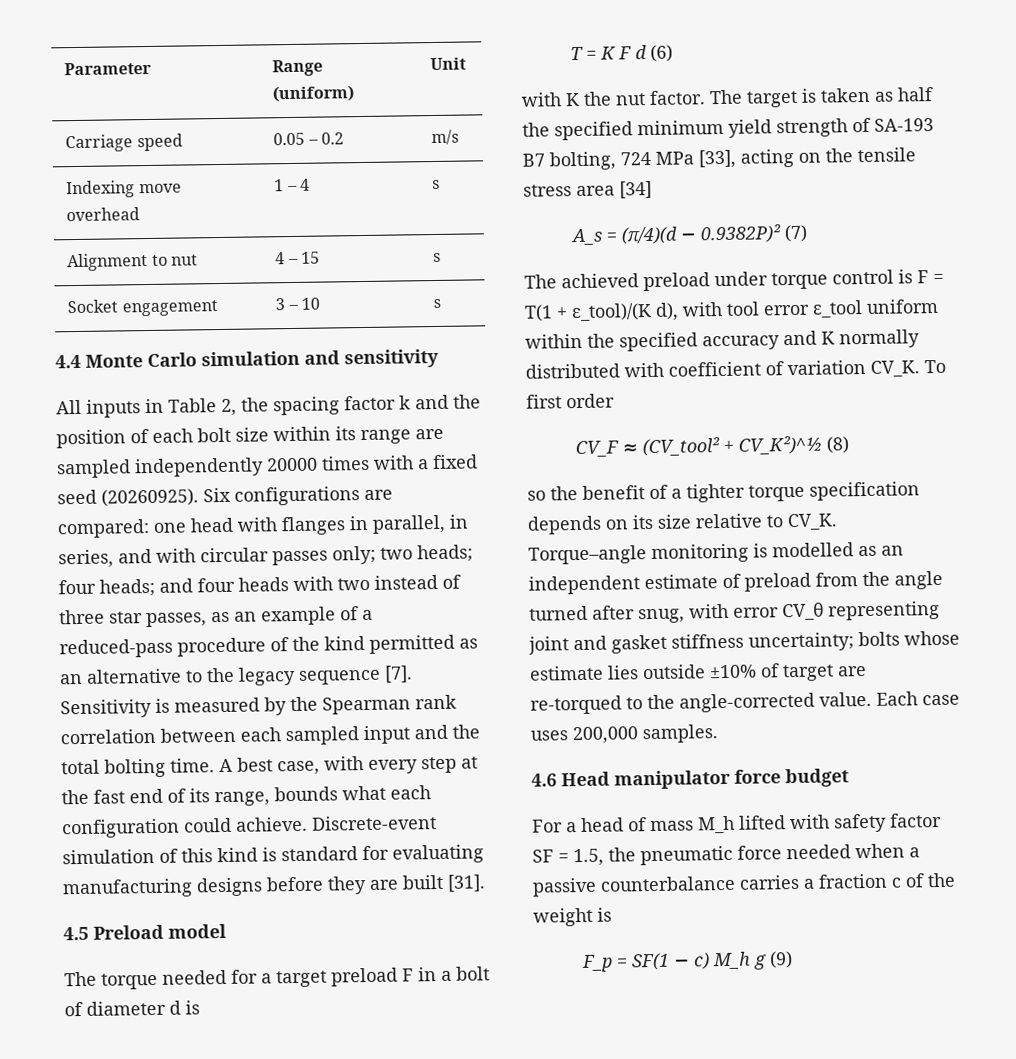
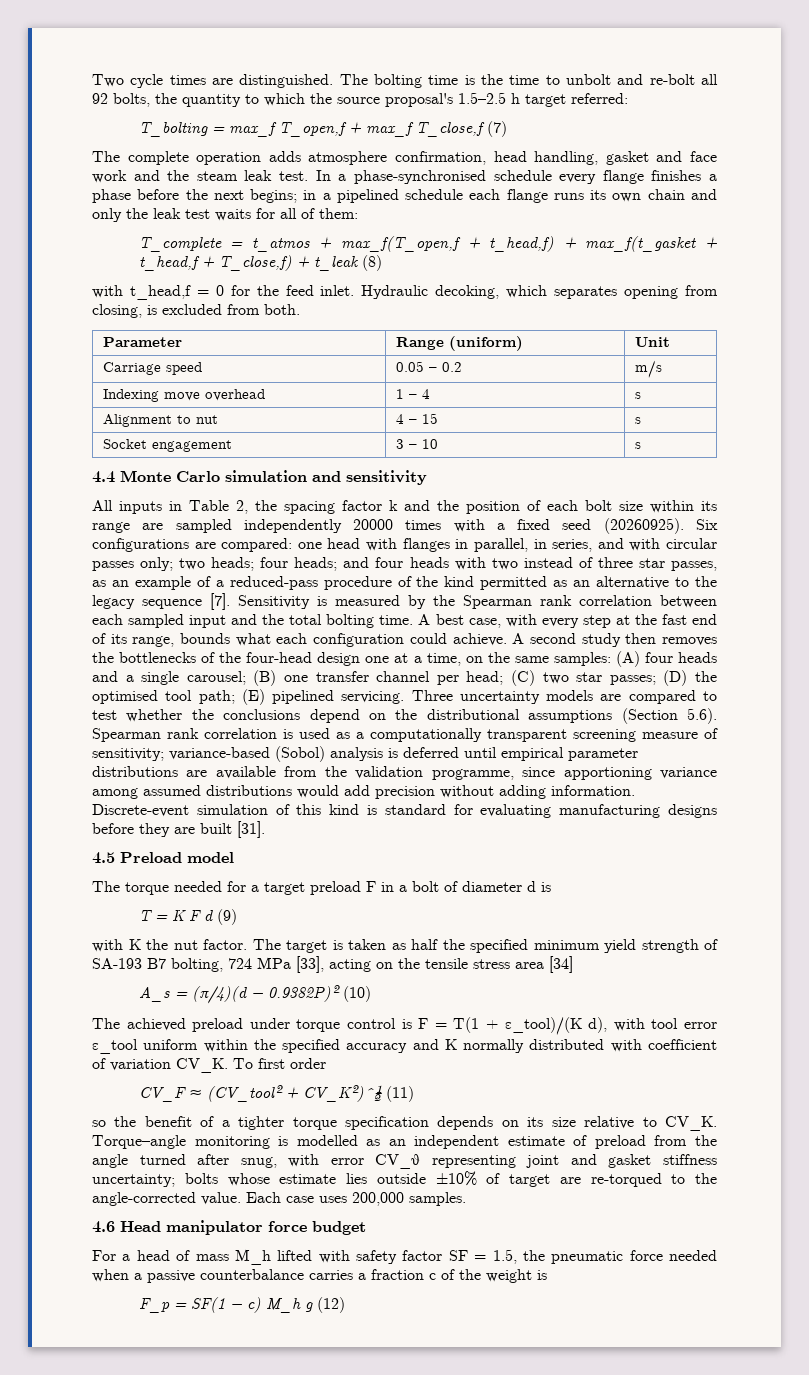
+ Two cycle times are distinguished. The bolting time is the time to unbolt and re-bolt all 92 bolts, the quantity to which the source proposal's 1.5–2.5 h target referred:
+ T_bolting = max_f T_open,f + max_f T_close,f (7)
+ The complete operation adds atmosphere confirmation, head handling, gasket and face work and the steam leak test. In a phase-synchronised schedule every flange finishes a phase before the next begins; in a pipelined schedule each flange runs its own chain and only the leak test waits for all of them:
+ T_complete = t_atmos + max_f(T_open,f + t_head,f) + max_f(t_gasket + t_head,f + T_close,f) + t_leak (8)
+ with t_head,f = 0 for the feed inlet. Hydraulic decoking, which separates opening from closing, is excluded from both.
+ A second study then removes the bottlenecks of the four-head design one at a time, on the same samples: (A) four heads and a single carousel; (B) one transfer channel per head; (C) two star passes; (D) the optimised tool path; (E) pipelined servicing. Three uncertainty models are compared to test whether the conclusions depend on the distributional assumptions (Section 5.6). Spearman rank correlation is used as a computationally transparent screening measure of sensitivity; variance-based (Sobol) analysis is deferred until empirical parameter distributions are available from the validation programme, since apportioning variance among assumed distributions would add precision without adding information.
- T = K F d (6)
+ T = K F d (9)
- A_s = (π/4)(d − 0.9382P)² (7)
+ A_s = (π/4)(d − 0.9382P)² (10)
- CV_F ≈ (CV_tool² + CV_K²)^½ (8)
+ CV_F ≈ (CV_tool² + CV_K²)^½ (11)
- F_p = SF(1 − c) M_h g (9)
+ F_p = SF(1 − c) M_h g (12)

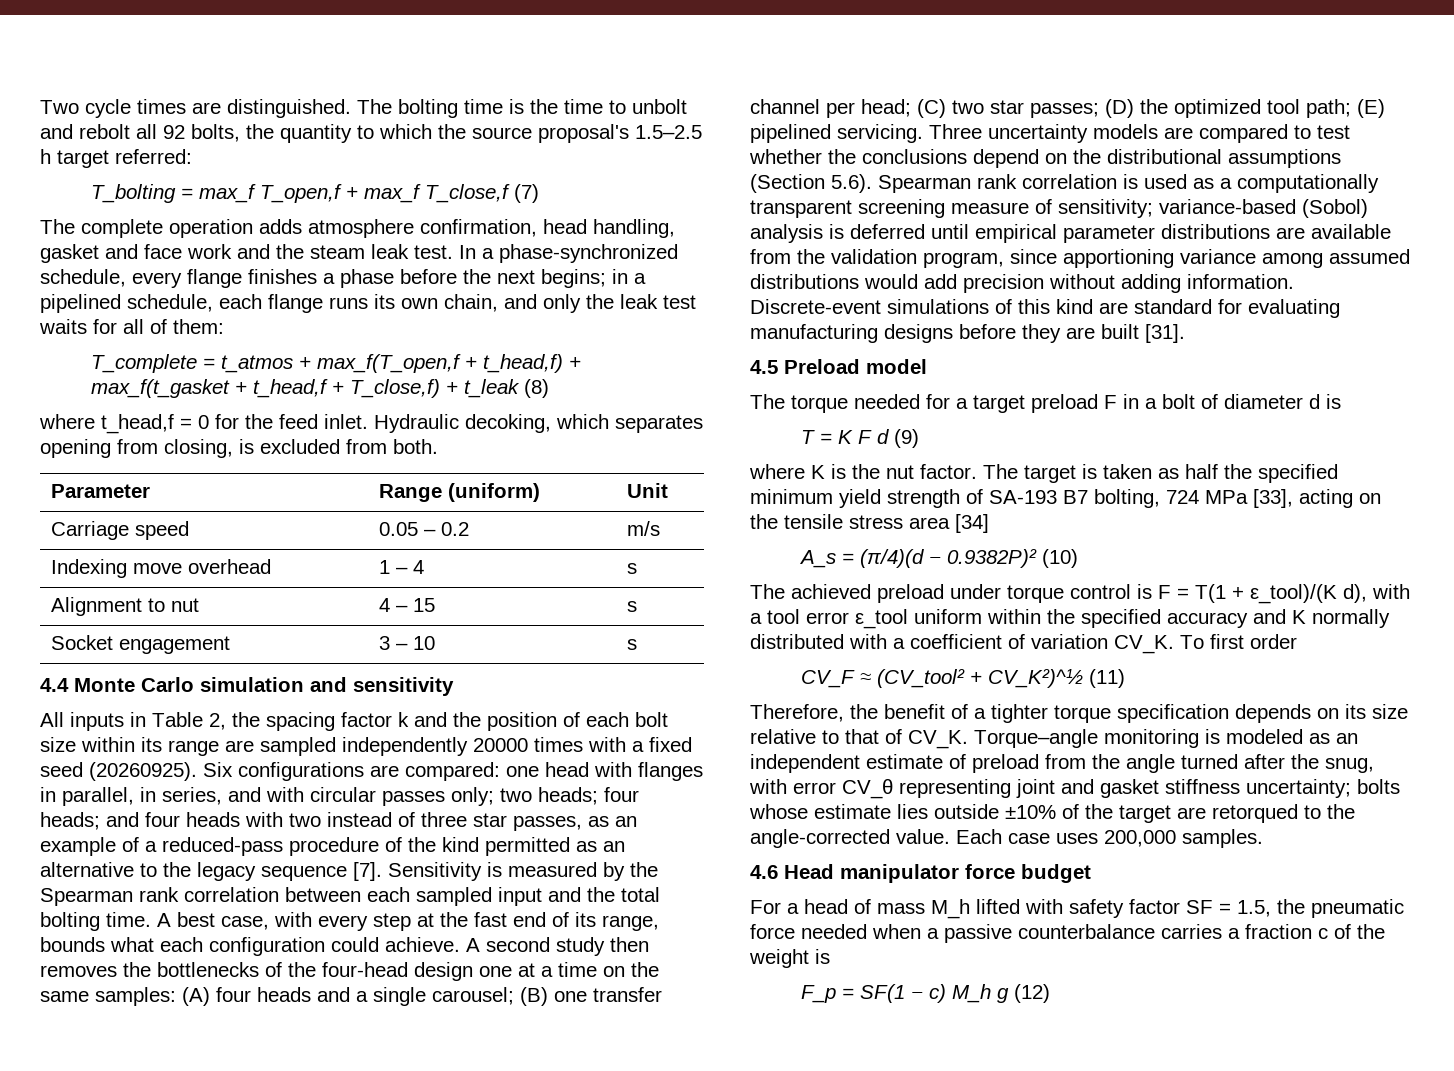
- The bolting time is the time to unbolt and re-bolt all 92 bolts, the quantity to which the source proposal's 1.5–2.5 h target referred:
+ The bolting time is the time to unbolt and rebolt all 92 bolts, the quantity to which the source proposal's 1.5–2.5 h target referred:
- In a phase-synchronised schedule every flange finishes a phase before the next begins; in a pipelined schedule each flange runs its own chain and only the leak test waits for all of them:
+ In a phase-synchronized schedule, every flange finishes a phase before the next begins; in a pipelined schedule, each flange runs its own chain, and only the leak test waits for all of them:
- with t_head,f = 0 for the feed inlet.
+ where t_head,f = 0 for the feed inlet.
- A second study then removes the bottlenecks of the four-head design one at a time, on the same samples: (A) four heads and a single carousel; (B) one transfer channel per head; (C) two star passes; (D) the optimised tool path; (E) pipelined servicing.
+ A second study then removes the bottlenecks of the four-head design one at a time on the same samples: (A) four heads and a single carousel; (B) one transfer channel per head; (C) two star passes; (D) the optimized tool path; (E) pipelined servicing.
- Three uncertainty models are compared to test whether the conclusions depend on the distributional assumptions (Section 5.6). Spearman rank correlation is used as a computationally transparent screening measure of sensitivity; variance-based (Sobol) analysis is deferred until empirical parameter distributions are available from the validation programme, since apportioning variance among assumed distributions would add precision without adding information.
+ Three uncertainty models are compared to test whether the conclusions depend on the distributional assumptions (Section 5.6). Spearman rank correlation is used as a computationally transparent screening measure of sensitivity; variance-based (Sobol) analysis is deferred until empirical parameter distributions are available from the validation program, since apportioning variance among assumed distributions would add precision without adding information.
- Discrete-event simulation of this kind is standard for evaluating manufacturing designs before they are built [31].
+ Discrete-event simulations of this kind are standard for evaluating manufacturing designs before they are built [31].
- with K the nut factor.
+ where K is the nut factor.
- The achieved preload under torque control is F = T(1 + ε_tool)/(K d), with tool error ε_tool uniform within the specified accuracy and K normally distributed with coefficient of variation CV_K.
+ The achieved preload under torque control is F = T(1 + ε_tool)/(K d), with a tool error ε_tool uniform within the specified accuracy and K normally distributed with a coefficient of variation CV_K.
- so the benefit of a tighter torque specification depends on its size relative to CV_K.
+ Therefore, the benefit of a tighter torque specification depends on its size relative to that of CV_K.
- Torque–angle monitoring is modelled as an independent estimate of preload from the angle turned after snug, with error CV_θ representing joint and gasket stiffness uncertainty; bolts whose estimate lies outside ±10% of target are re-torqued to the angle-corrected value.
+ Torque–angle monitoring is modeled as an independent estimate of preload from the angle turned after the snug, with error CV_θ representing joint and gasket stiffness uncertainty; bolts whose estimate lies outside ±10% of the target are retorqued to the angle-corrected value.

